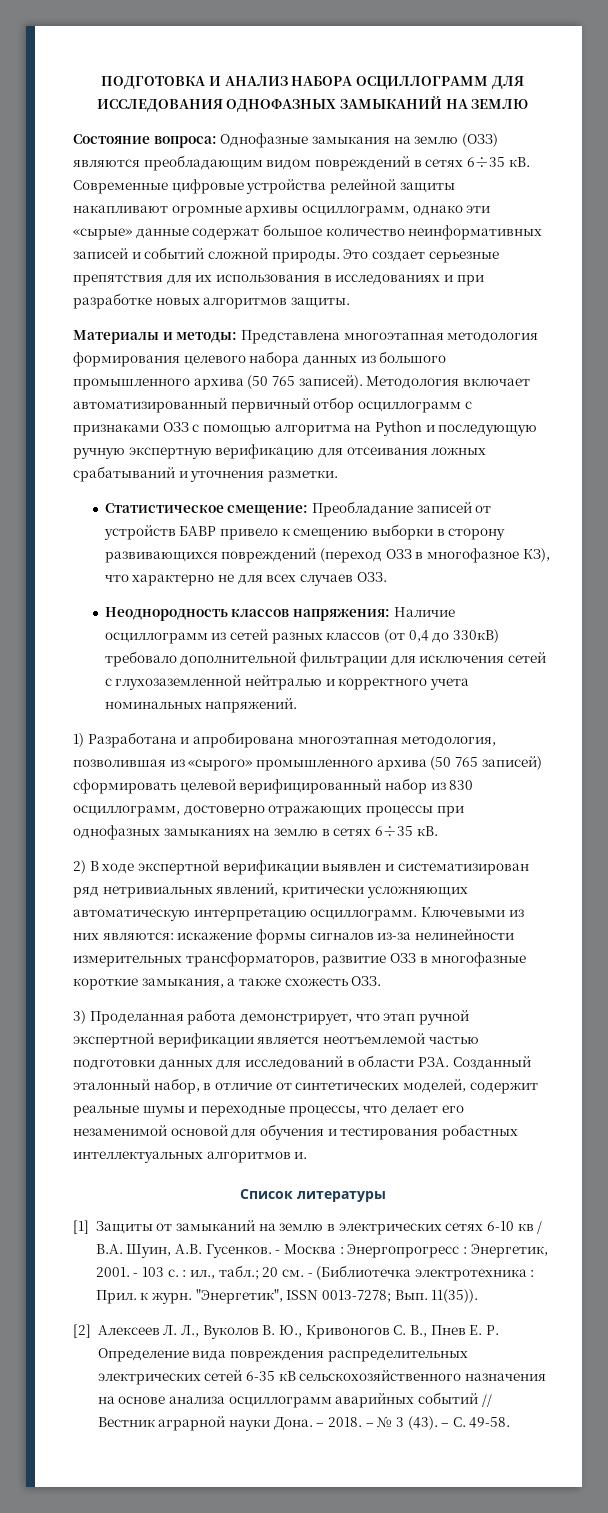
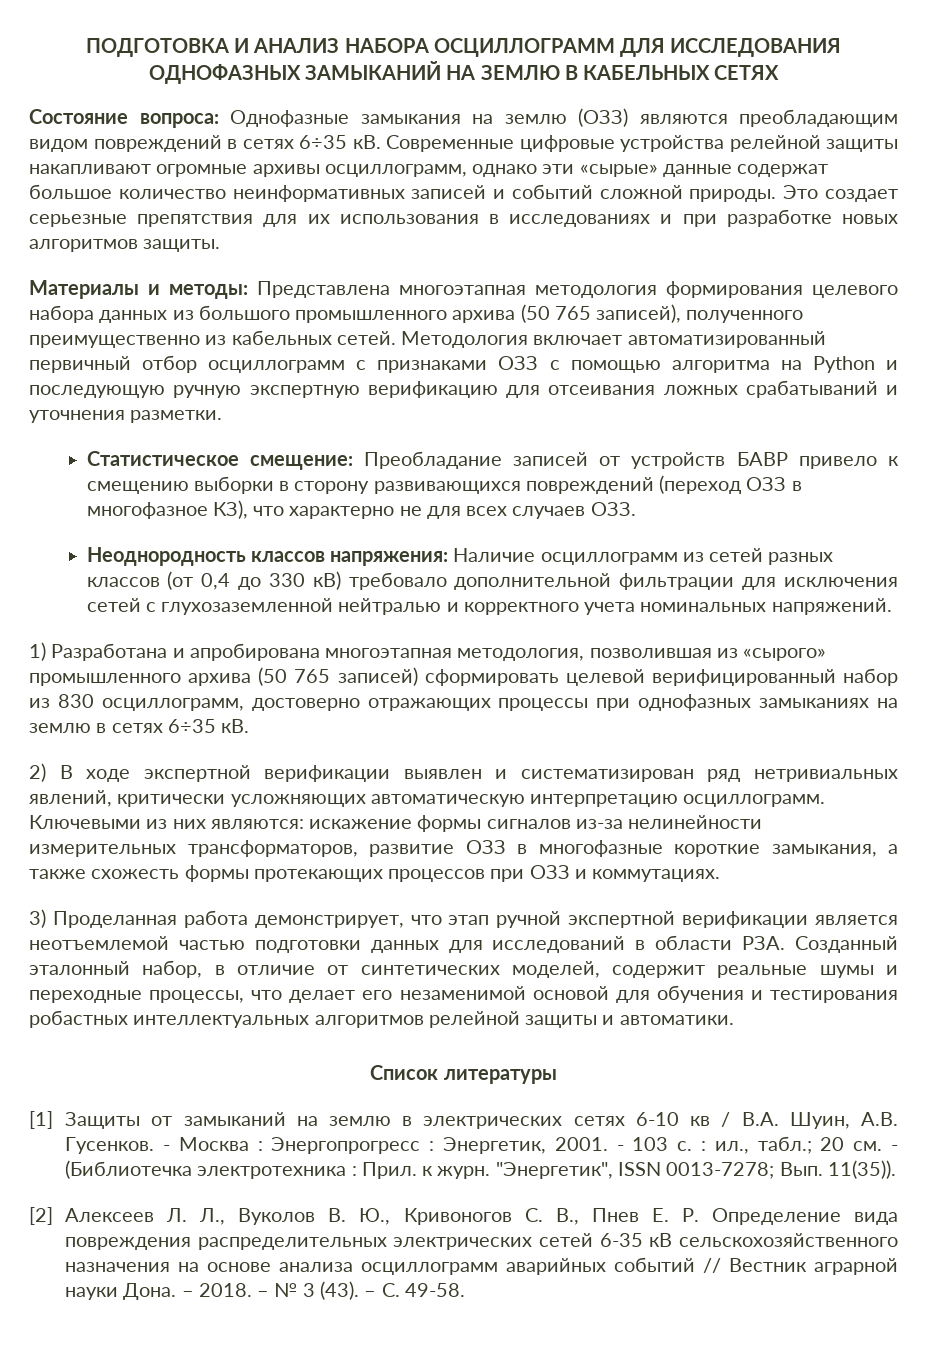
- ПОДГОТОВКА И АНАЛИЗ НАБОРА ОСЦИЛЛОГРАММ ДЛЯ ИССЛЕДОВАНИЯ ОДНОФАЗНЫХ ЗАМЫКАНИЙ НА ЗЕМЛЮ
+ ПОДГОТОВКА И АНАЛИЗ НАБОРА ОСЦИЛЛОГРАММ ДЛЯ ИССЛЕДОВАНИЯ ОДНОФАЗНЫХ ЗАМЫКАНИЙ НА ЗЕМЛЮ В КАБЕЛЬНЫХ СЕТЯХ
- Материалы и методы: Представлена многоэтапная методология формирования целевого набора данных из большого промышленного архива (50 765 записей).
+ Материалы и методы: Представлена многоэтапная методология формирования целевого набора данных из большого промышленного архива (50 765 записей), полученного преимущественно из кабельных сетей.
- Неоднородность классов напряжения: Наличие осциллограмм из сетей разных классов (от 0,4 до 330кВ) требовало дополнительной фильтрации для исключения сетей с глухозаземленной нейтралью и корректного учета номинальных напряжений.
+ Неоднородность классов напряжения: Наличие осциллограмм из сетей разных классов (от 0,4 до 330 кВ) требовало дополнительной фильтрации для исключения сетей с глухозаземленной нейтралью и корректного учета номинальных напряжений.
- Ключевыми из них являются: искажение формы сигналов из-за нелинейности измерительных трансформаторов, развитие ОЗЗ в многофазные короткие замыкания, а также схожесть ОЗЗ.
+ Ключевыми из них являются: искажение формы сигналов из-за нелинейности измерительных трансформаторов, развитие ОЗЗ в многофазные короткие замыкания, а также схожесть формы протекающих процессов при ОЗЗ и коммутациях.
- 3) Проделанная работа демонстрирует, что этап ручной экспертной верификации является неотъемлемой частью подготовки данных для исследований в области РЗА. Созданный эталонный набор, в отличие от синтетических моделей, содержит реальные шумы и переходные процессы, что делает его незаменимой основой для обучения и тестирования робастных интеллектуальных алгоритмов и.
+ 3) Проделанная работа демонстрирует, что этап ручной экспертной верификации является неотъемлемой частью подготовки данных для исследований в области РЗА. Созданный эталонный набор, в отличие от синтетических моделей, содержит реальные шумы и переходные процессы, что делает его незаменимой основой для обучения и тестирования робастных интеллектуальных алгоритмов релейной защиты и автоматики.

